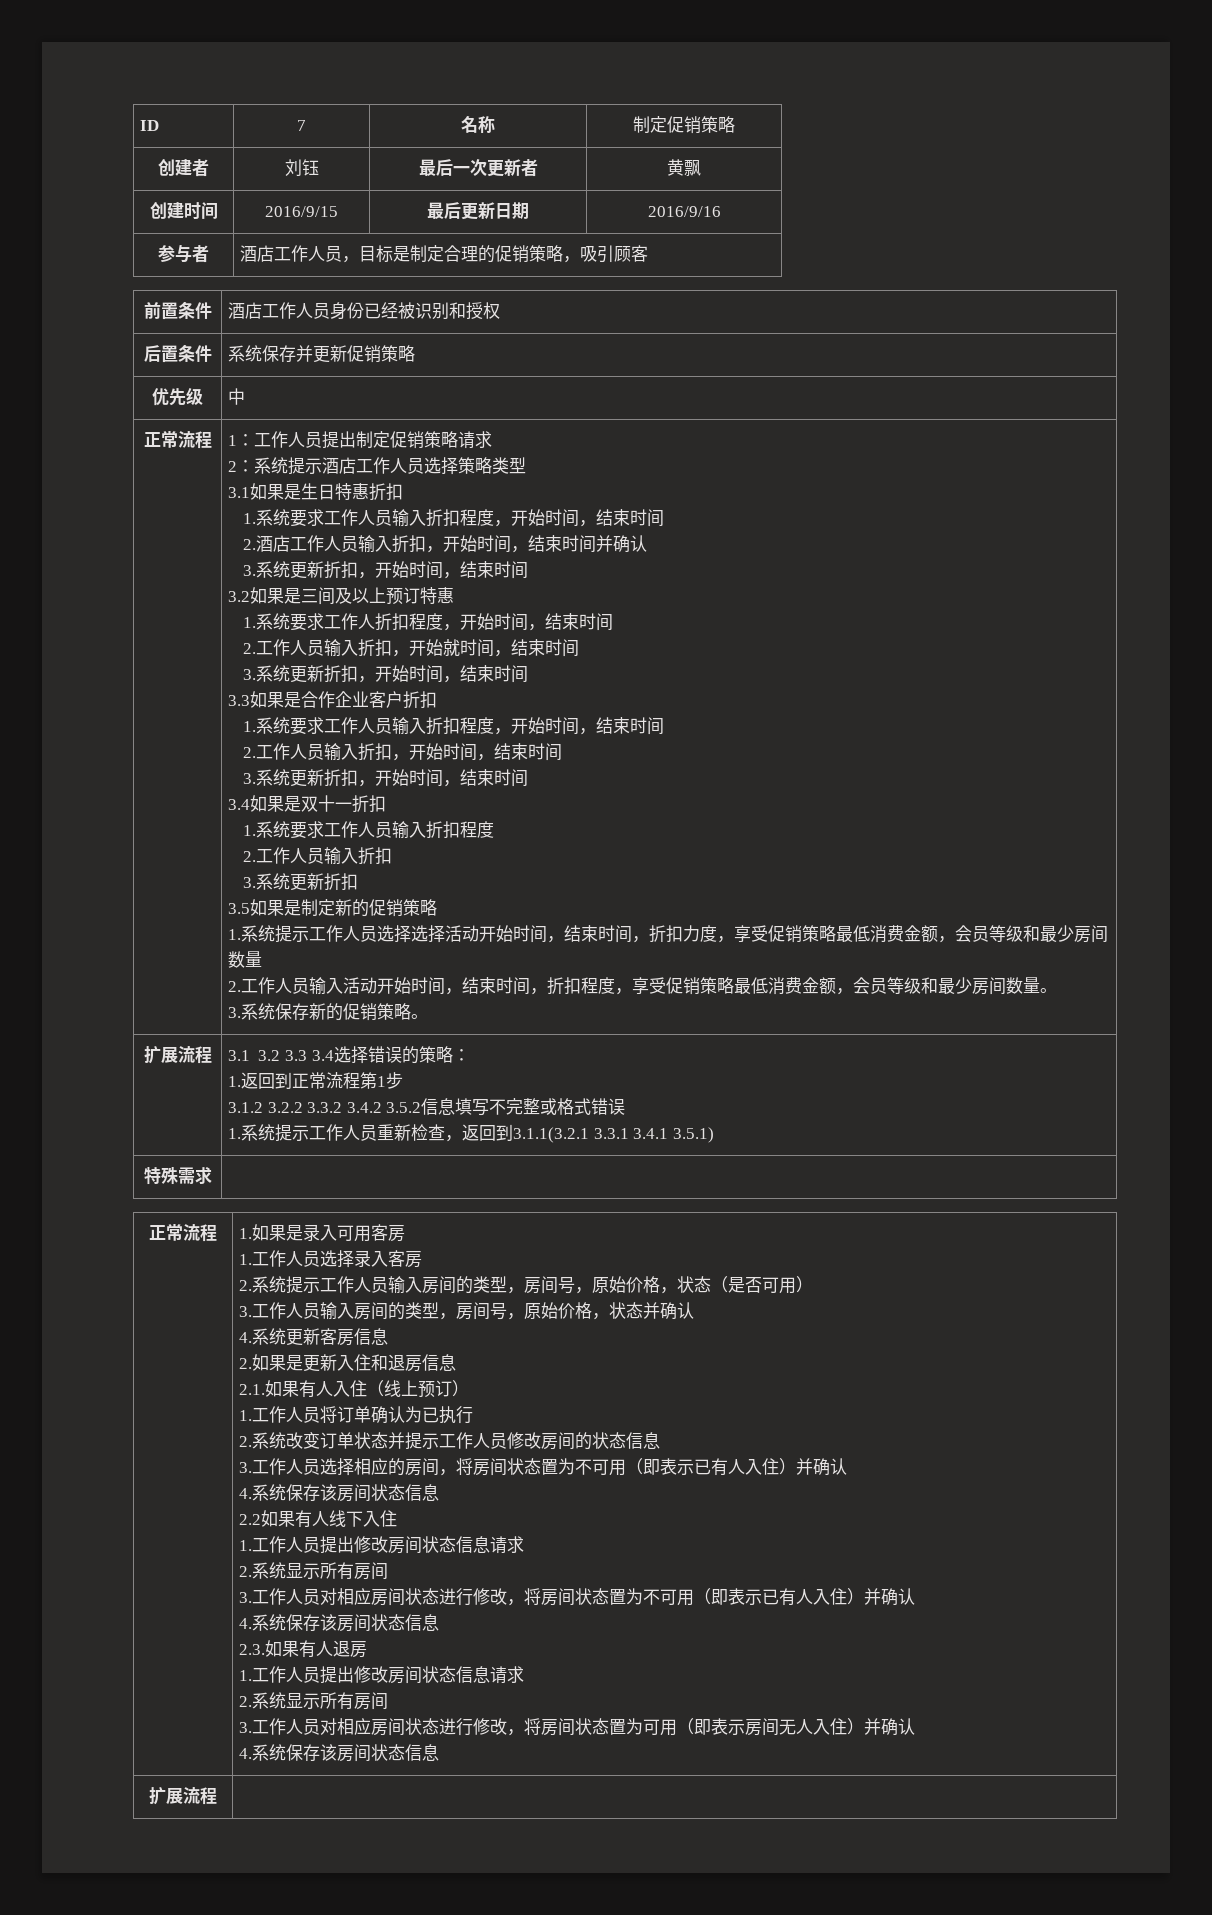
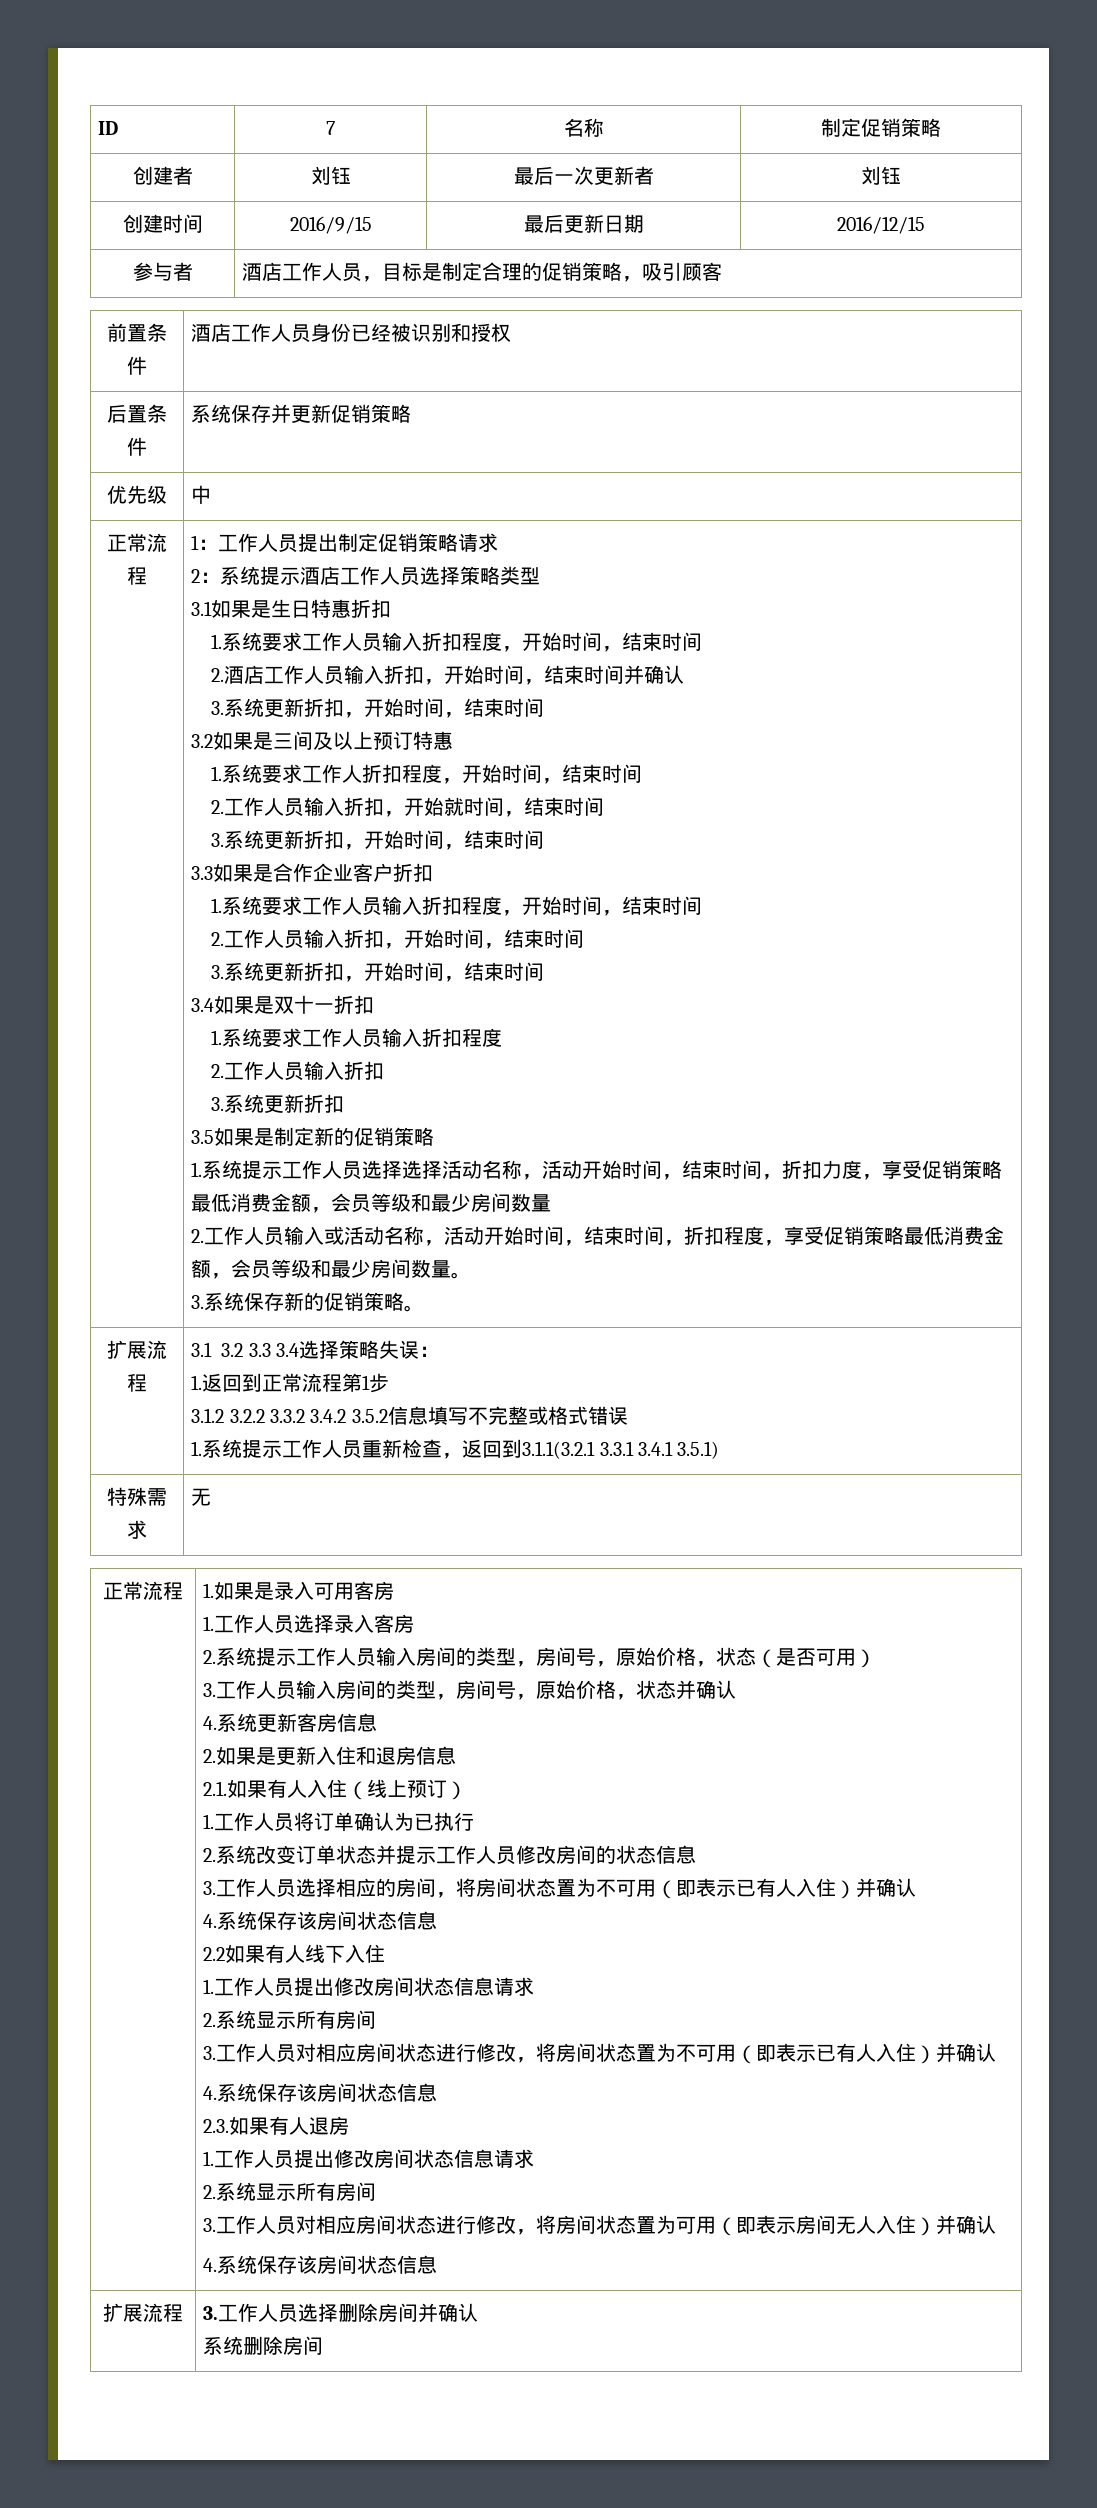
- 创建者 | 刘钰 | 最后一次更新者 | 黄飘
+ 创建者 | 刘钰 | 最后一次更新者 | 刘钰
- 创建时间 | 2016/9/15 | 最后更新日期 | 2016/9/16
+ 创建时间 | 2016/9/15 | 最后更新日期 | 2016/12/15
- 1.系统提示工作人员选择选择活动开始时间，结束时间，折扣力度，享受促销策略最低消费金额，会员等级和最少房间数量
+ 1.系统提示工作人员选择选择活动名称，活动开始时间，结束时间，折扣力度，享受促销策略最低消费金额，会员等级和最少房间数量
- 2.工作人员输入活动开始时间，结束时间，折扣程度，享受促销策略最低消费金额，会员等级和最少房间数量。
+ 2.工作人员输入或活动名称，活动开始时间，结束时间，折扣程度，享受促销策略最低消费金额，会员等级和最少房间数量。
- 3.1 3.2 3.3 3.4选择错误的策略：
+ 3.1 3.2 3.3 3.4选择策略失误：
- 特殊需求 |
+ 特殊需求 | 无
  3.工作人员对相应房间状态进行修改，将房间状态置为可用（即表示房间无人入住）并确认
  4.系统保存该房间状态信息
- 扩展流程 |
+ 扩展流程 | 3.工作人员选择删除房间并确认
+ 系统删除房间

